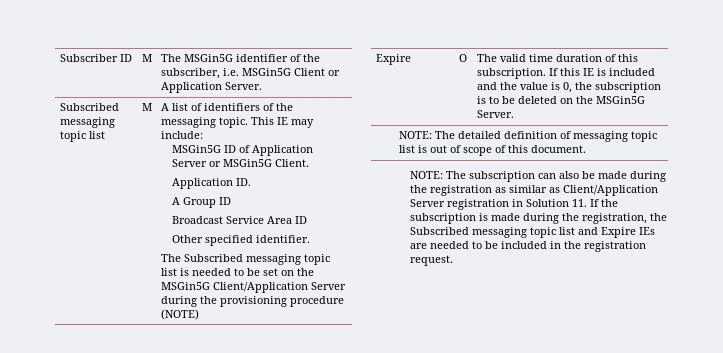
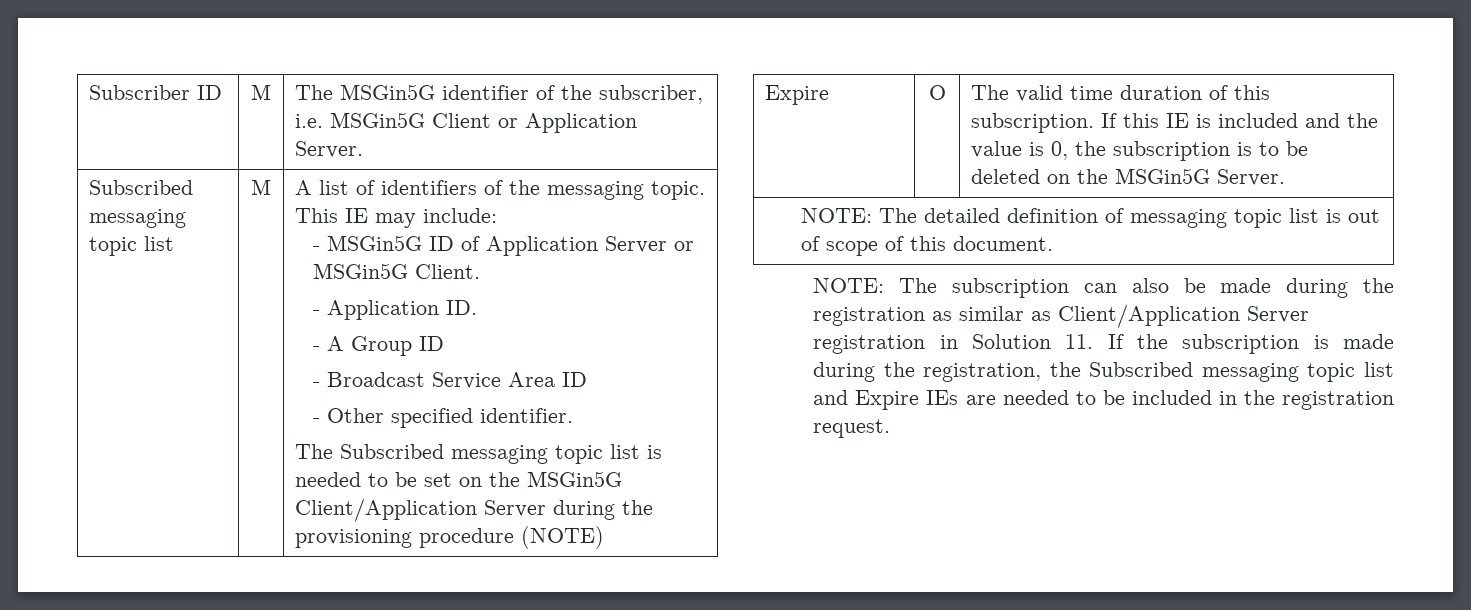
- MSGin5G ID of Application Server or MSGin5G Client.
+ - MSGin5G ID of Application Server or MSGin5G Client.
- Application ID.
+ - Application ID.
- A Group ID
+ - A Group ID
- Broadcast Service Area ID
+ - Broadcast Service Area ID
- Other specified identifier.
+ - Other specified identifier.

